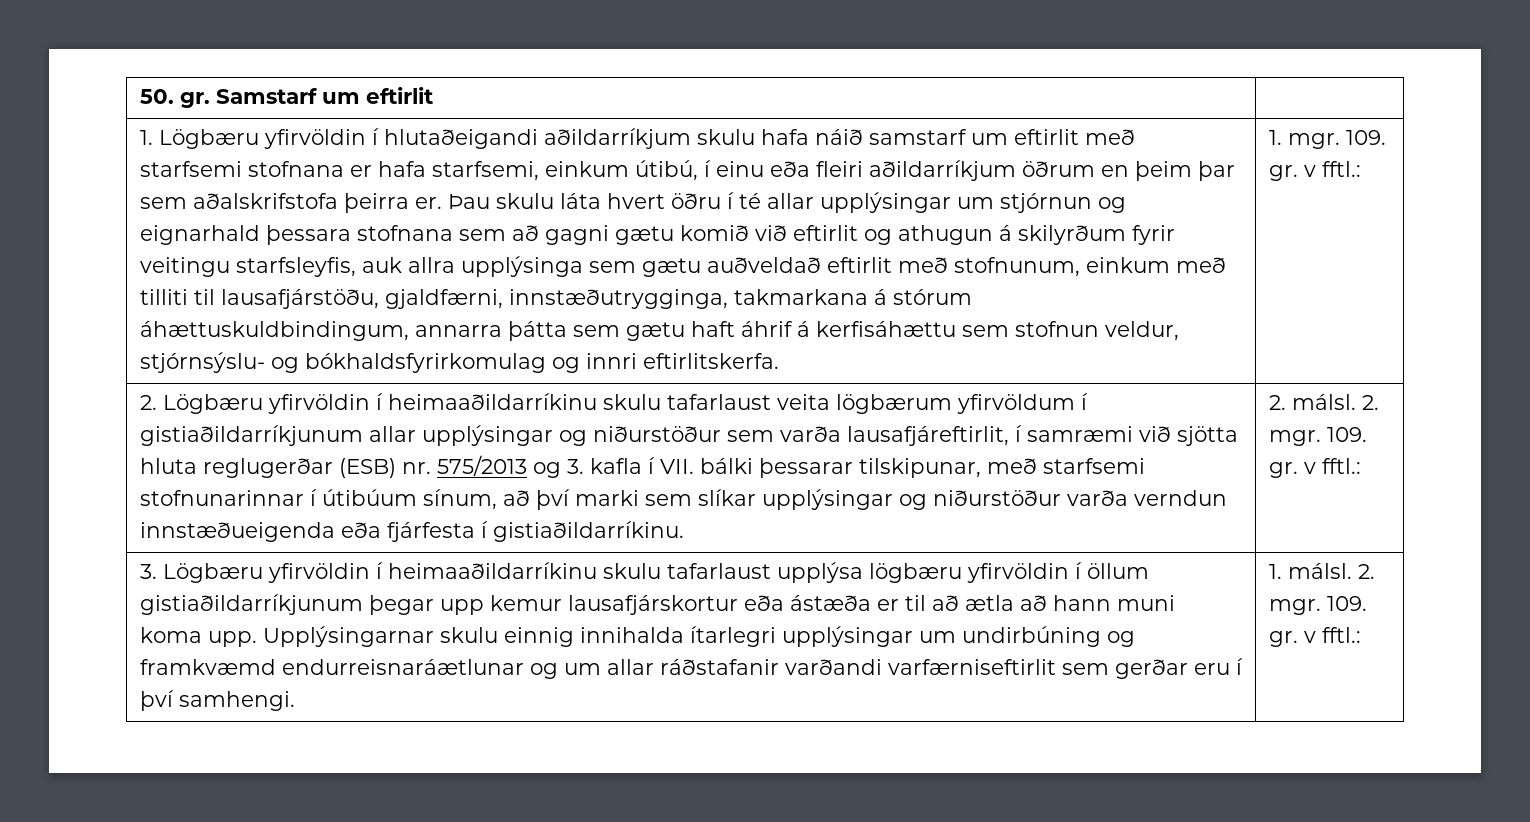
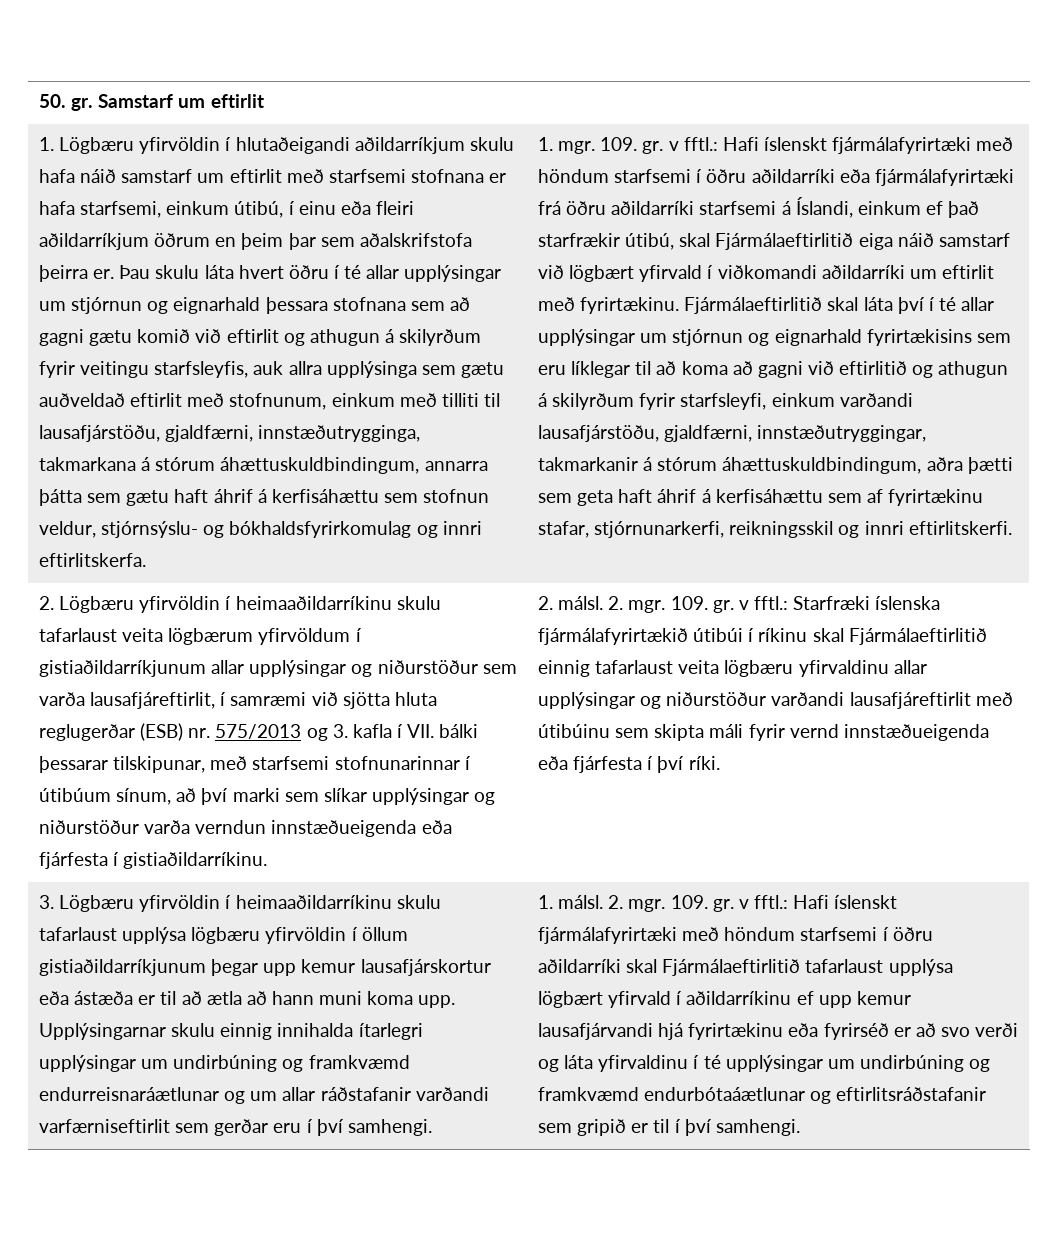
- 1. mgr. 109. gr. v fftl.:
+ 1. mgr. 109. gr. v fftl.: Hafi íslenskt fjármálafyrirtæki með höndum starfsemi í öðru aðildarríki eða fjármálafyrirtæki frá öðru aðildarríki starfsemi á Íslandi, einkum ef það starfrækir útibú, skal Fjármálaeftirlitið eiga náið samstarf við lögbært yfirvald í viðkomandi aðildarríki um eftirlit með fyrirtækinu. Fjármálaeftirlitið skal láta því í té allar upplýsingar um stjórnun og eignarhald fyrirtækisins sem eru líklegar til að koma að gagni við eftirlitið og athugun á skilyrðum fyrir starfsleyfi, einkum varðandi lausafjárstöðu, gjaldfærni, innstæðutryggingar, takmarkanir á stórum áhættuskuldbindingum, aðra þætti sem geta haft áhrif á kerfisáhættu sem af fyrirtækinu stafar, stjórnunarkerfi, reikningsskil og innri eftirlitskerfi.
- 2. málsl. 2. mgr. 109. gr. v fftl.:
+ 2. málsl. 2. mgr. 109. gr. v fftl.: Starfræki íslenska fjármálafyrirtækið útibúi í ríkinu skal Fjármálaeftirlitið einnig tafarlaust veita lögbæru yfirvaldinu allar upplýsingar og niðurstöður varðandi lausafjáreftirlit með útibúinu sem skipta máli fyrir vernd innstæðueigenda eða fjárfesta í því ríki.
- 1. málsl. 2. mgr. 109. gr. v fftl.:
+ 1. málsl. 2. mgr. 109. gr. v fftl.: Hafi íslenskt fjármálafyrirtæki með höndum starfsemi í öðru aðildarríki skal Fjármálaeftirlitið tafarlaust upplýsa lögbært yfirvald í aðildarríkinu ef upp kemur lausafjárvandi hjá fyrirtækinu eða fyrirséð er að svo verði og láta yfirvaldinu í té upplýsingar um undirbúning og framkvæmd endurbótaáætlunar og eftirlitsráðstafanir sem gripið er til í því samhengi.

